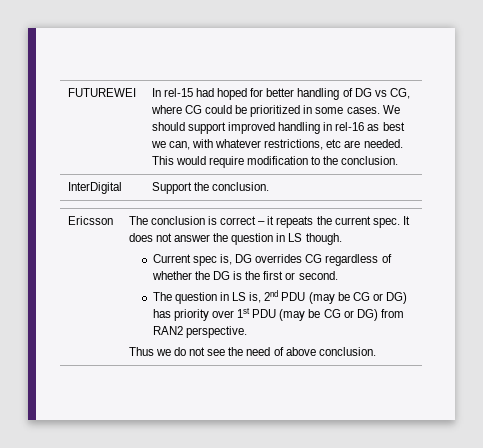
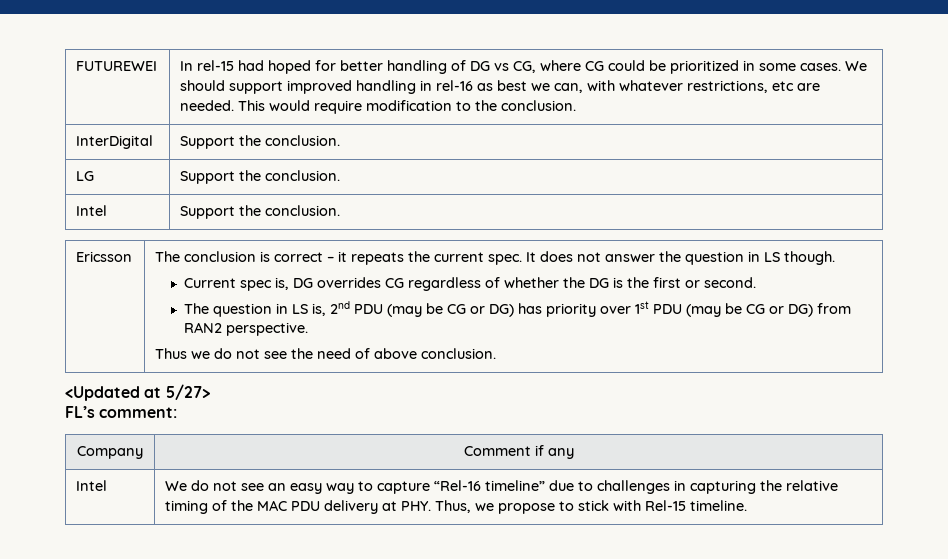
+ LG | Support the conclusion.
+ Intel | Support the conclusion.
+ <Updated at 5/27>
+ FL’s comment:
+ Company | Comment if any
+ Intel | We do not see an easy way to capture “Rel-16 timeline” due to challenges in capturing the relative timing of the MAC PDU delivery at PHY. Thus, we propose to stick with Rel-15 timeline.

